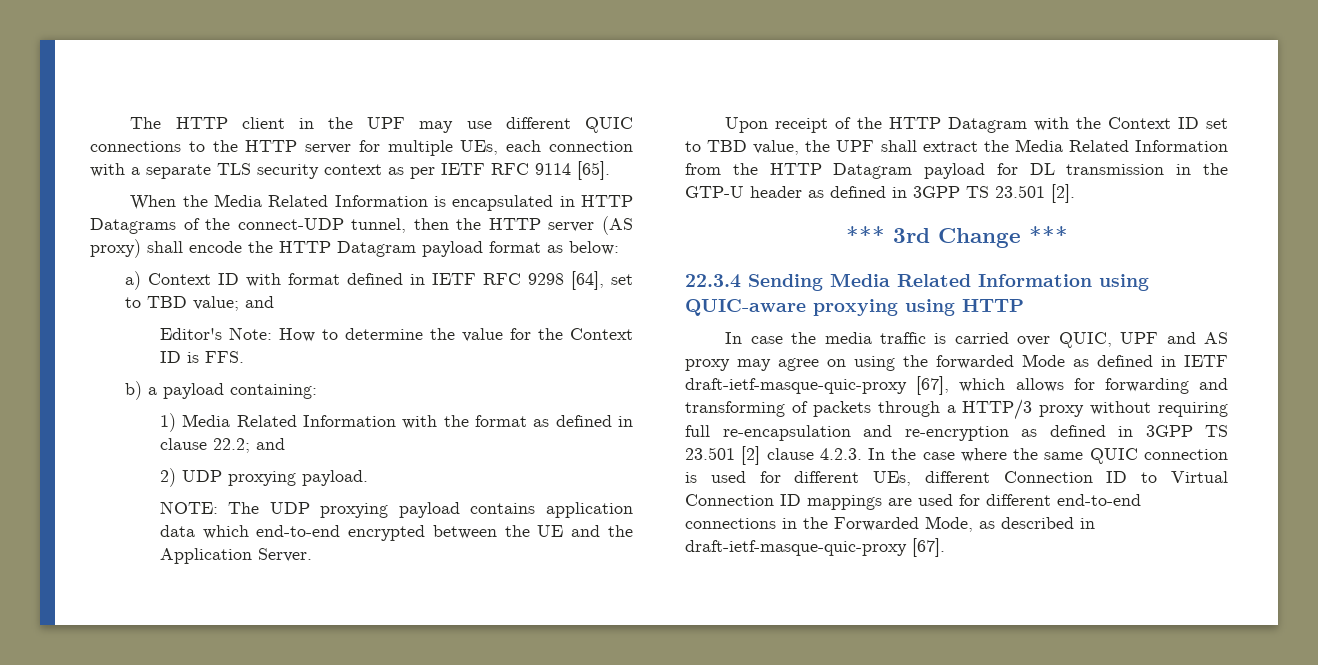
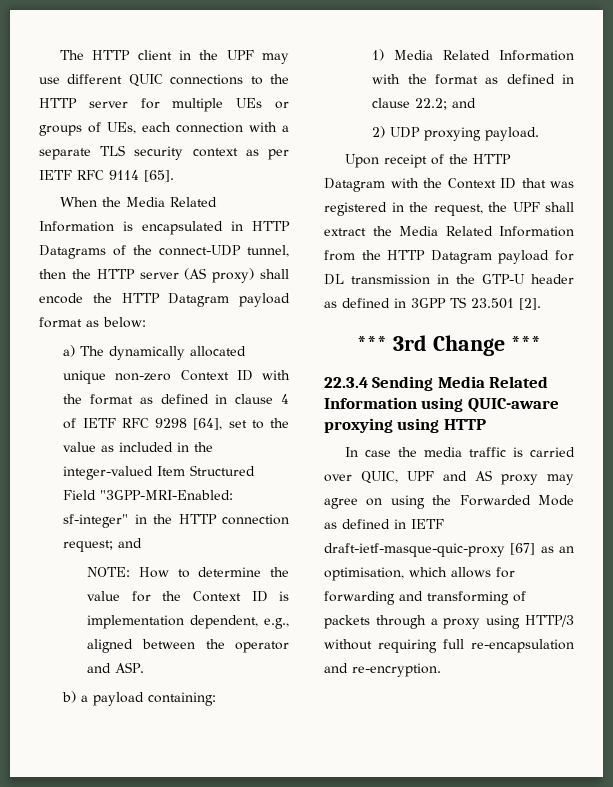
- The HTTP client in the UPF may use different QUIC connections to the HTTP server for multiple UEs, each connection with a separate TLS security context as per IETF RFC 9114 [65].
+ The HTTP client in the UPF may use different QUIC connections to the HTTP server for multiple UEs or groups of UEs, each connection with a separate TLS security context as per IETF RFC 9114 [65].
- a) Context ID with format defined in IETF RFC 9298 [64], set to TBD value; and
- Editor's Note: How to determine the value for the Context ID is FFS.
+ a) The dynamically allocated unique non-zero Context ID with the format as defined in clause 4 of IETF RFC 9298 [64], set to the value as included in the integer-valued Item Structured Field "3GPP-MRI-Enabled: sf-integer" in the HTTP connection request; and
+ NOTE: How to determine the value for the Context ID is implementation dependent, e.g., aligned between the operator and ASP.
- NOTE: The UDP proxying payload contains application data which end-to-end encrypted between the UE and the Application Server.
- Upon receipt of the HTTP Datagram with the Context ID set to TBD value, the UPF shall extract the Media Related Information from the HTTP Datagram payload for DL transmission in the GTP-U header as defined in 3GPP TS 23.501 [2].
+ Upon receipt of the HTTP Datagram with the Context ID that was registered in the request, the UPF shall extract the Media Related Information from the HTTP Datagram payload for DL transmission in the GTP-U header as defined in 3GPP TS 23.501 [2].
- In case the media traffic is carried over QUIC, UPF and AS proxy may agree on using the forwarded Mode as defined in IETF draft-ietf-masque-quic-proxy [67], which allows for forwarding and transforming of packets through a HTTP/3 proxy without requiring full re-encapsulation and re-encryption as defined in 3GPP TS 23.501 [2] clause 4.2.3. In the case where the same QUIC connection is used for different UEs, different Connection ID to Virtual Connection ID mappings are used for different end-to-end connections in the Forwarded Mode, as described in draft-ietf-masque-quic-proxy [67].
+ In case the media traffic is carried over QUIC, UPF and AS proxy may agree on using the Forwarded Mode as defined in IETF draft-ietf-masque-quic-proxy [67] as an optimisation, which allows for forwarding and transforming of packets through a proxy using HTTP/3 without requiring full re-encapsulation and re-encryption.

